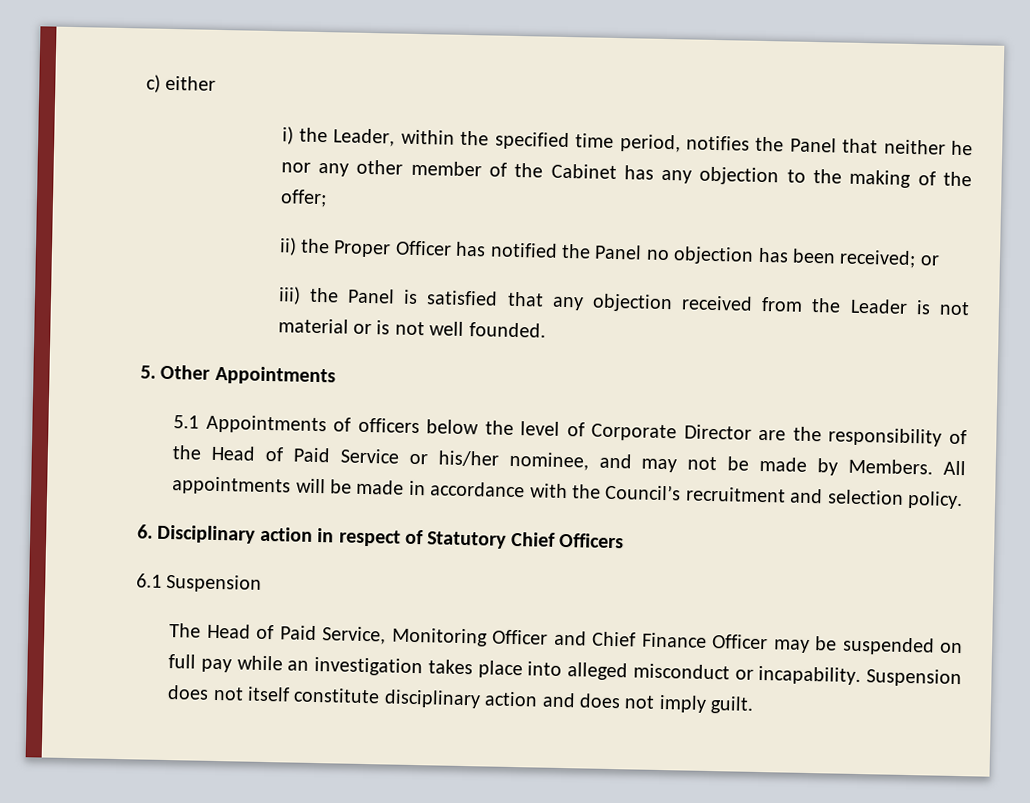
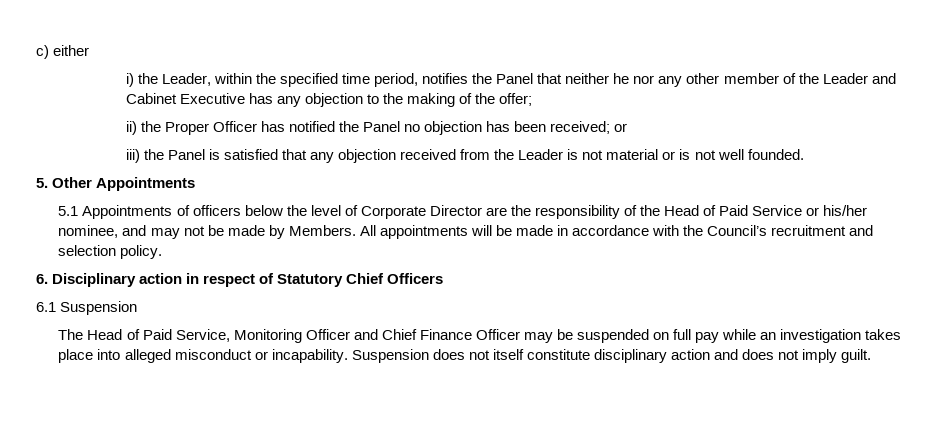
- i) the Leader, within the specified time period, notifies the Panel that neither he nor any other member of the Cabinet has any objection to the making of the offer;
+ i) the Leader, within the specified time period, notifies the Panel that neither he nor any other member of the Leader and Cabinet Executive has any objection to the making of the offer;

